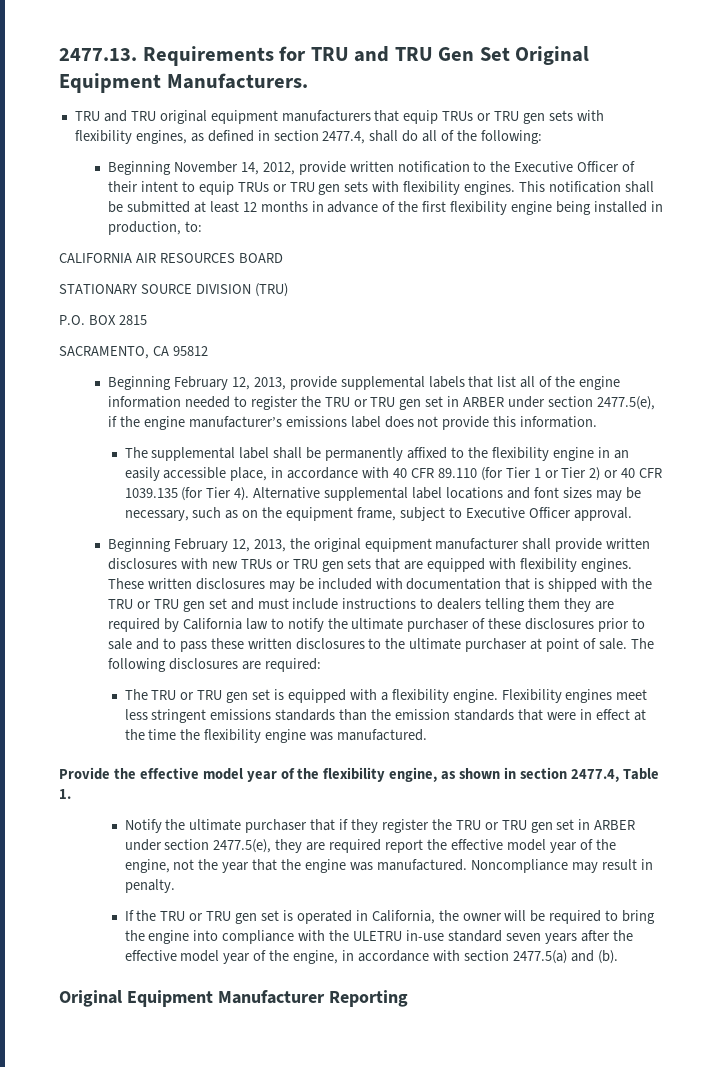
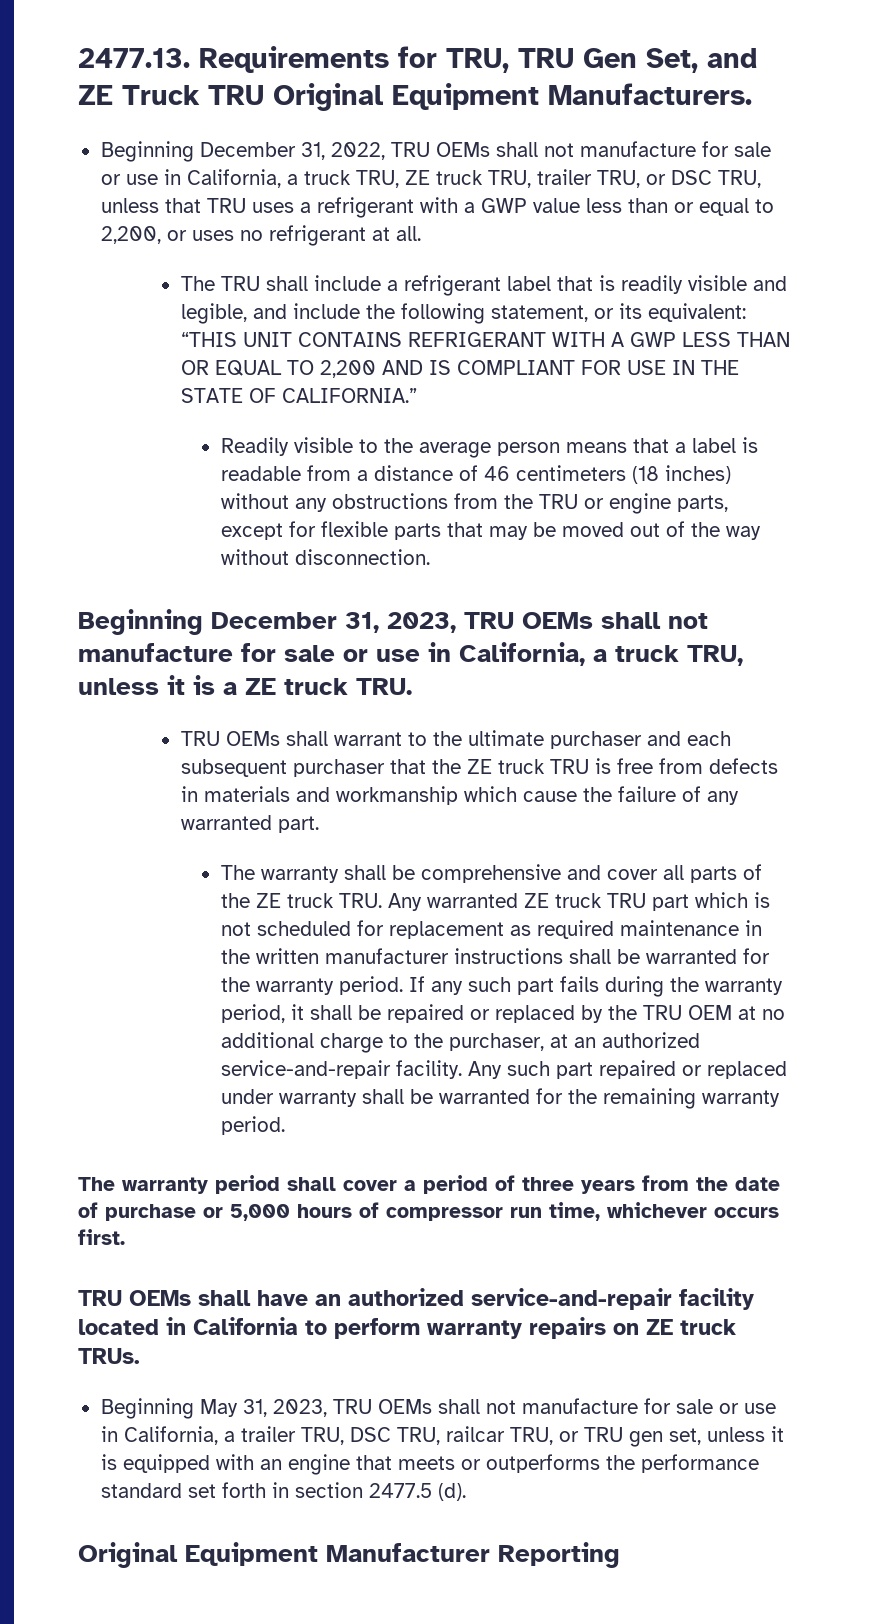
- 2477.13. Requirements for TRU and TRU Gen Set Original Equipment Manufacturers.
- TRU and TRU original equipment manufacturers that equip TRUs or TRU gen sets with flexibility engines, as defined in section 2477.4, shall do all of the following:
- Beginning November 14, 2012, provide written notification to the Executive Officer of their intent to equip TRUs or TRU gen sets with flexibility engines. This notification shall be submitted at least 12 months in advance of the first flexibility engine being installed in production, to:
- CALIFORNIA AIR RESOURCES BOARD
- STATIONARY SOURCE DIVISION (TRU)
- P.O. BOX 2815
- SACRAMENTO, CA 95812
- Beginning February 12, 2013, provide supplemental labels that list all of the engine information needed to register the TRU or TRU gen set in ARBER under section 2477.5(e), if the engine manufacturer’s emissions label does not provide this information.
- The supplemental label shall be permanently affixed to the flexibility engine in an easily accessible place, in accordance with 40 CFR 89.110 (for Tier 1 or Tier 2) or 40 CFR 1039.135 (for Tier 4). Alternative supplemental label locations and font sizes may be necessary, such as on the equipment frame, subject to Executive Officer approval.
- Beginning February 12, 2013, the original equipment manufacturer shall provide written disclosures with new TRUs or TRU gen sets that are equipped with flexibility engines. These written disclosures may be included with documentation that is shipped with the TRU or TRU gen set and must include instructions to dealers telling them they are required by California law to notify the ultimate purchaser of these disclosures prior to sale and to pass these written disclosures to the ultimate purchaser at point of sale. The following disclosures are required:
- The TRU or TRU gen set is equipped with a flexibility engine. Flexibility engines meet less stringent emissions standards than the emission standards that were in effect at the time the flexibility engine was manufactured.
- Provide the effective model year of the flexibility engine, as shown in section 2477.4, Table 1.
- Notify the ultimate purchaser that if they register the TRU or TRU gen set in ARBER under section 2477.5(e), they are required report the effective model year of the engine, not the year that the engine was manufactured. Noncompliance may result in penalty.
- If the TRU or TRU gen set is operated in California, the owner will be required to bring the engine into compliance with the ULETRU in-use standard seven years after the effective model year of the engine, in accordance with section 2477.5(a) and (b).
+ 2477.13. Requirements for TRU, TRU Gen Set, and ZE Truck TRU Original Equipment Manufacturers.
+ Beginning December 31, 2022, TRU OEMs shall not manufacture for sale or use in California, a truck TRU, ZE truck TRU, trailer TRU, or DSC TRU, unless that TRU uses a refrigerant with a GWP value less than or equal to 2,200, or uses no refrigerant at all.
+ The TRU shall include a refrigerant label that is readily visible and legible, and include the following statement, or its equivalent: “THIS UNIT CONTAINS REFRIGERANT WITH A GWP LESS THAN OR EQUAL TO 2,200 AND IS COMPLIANT FOR USE IN THE STATE OF CALIFORNIA.”
+ Readily visible to the average person means that a label is readable from a distance of 46 centimeters (18 inches) without any obstructions from the TRU or engine parts, except for flexible parts that may be moved out of the way without disconnection.
+ Beginning December 31, 2023, TRU OEMs shall not manufacture for sale or use in California, a truck TRU, unless it is a ZE truck TRU.
+ TRU OEMs shall warrant to the ultimate purchaser and each subsequent purchaser that the ZE truck TRU is free from defects in materials and workmanship which cause the failure of any warranted part.
+ The warranty shall be comprehensive and cover all parts of the ZE truck TRU. Any warranted ZE truck TRU part which is not scheduled for replacement as required maintenance in the written manufacturer instructions shall be warranted for the warranty period. If any such part fails during the warranty period, it shall be repaired or replaced by the TRU OEM at no additional charge to the purchaser, at an authorized service-and-repair facility. Any such part repaired or replaced under warranty shall be warranted for the remaining warranty period.
+ The warranty period shall cover a period of three years from the date of purchase or 5,000 hours of compressor run time, whichever occurs first.
+ TRU OEMs shall have an authorized service-and-repair facility located in California to perform warranty repairs on ZE truck TRUs.
+ Beginning May 31, 2023, TRU OEMs shall not manufacture for sale or use in California, a trailer TRU, DSC TRU, railcar TRU, or TRU gen set, unless it is equipped with an engine that meets or outperforms the performance standard set forth in section 2477.5 (d).

